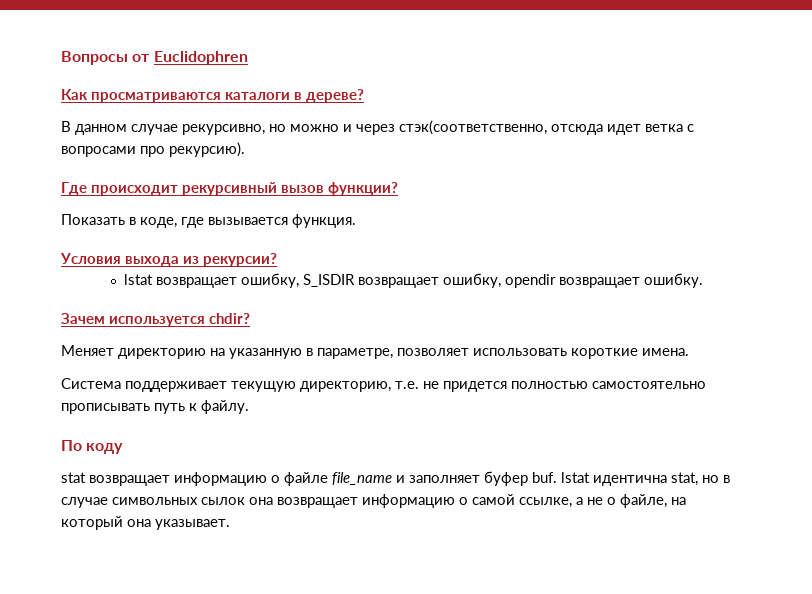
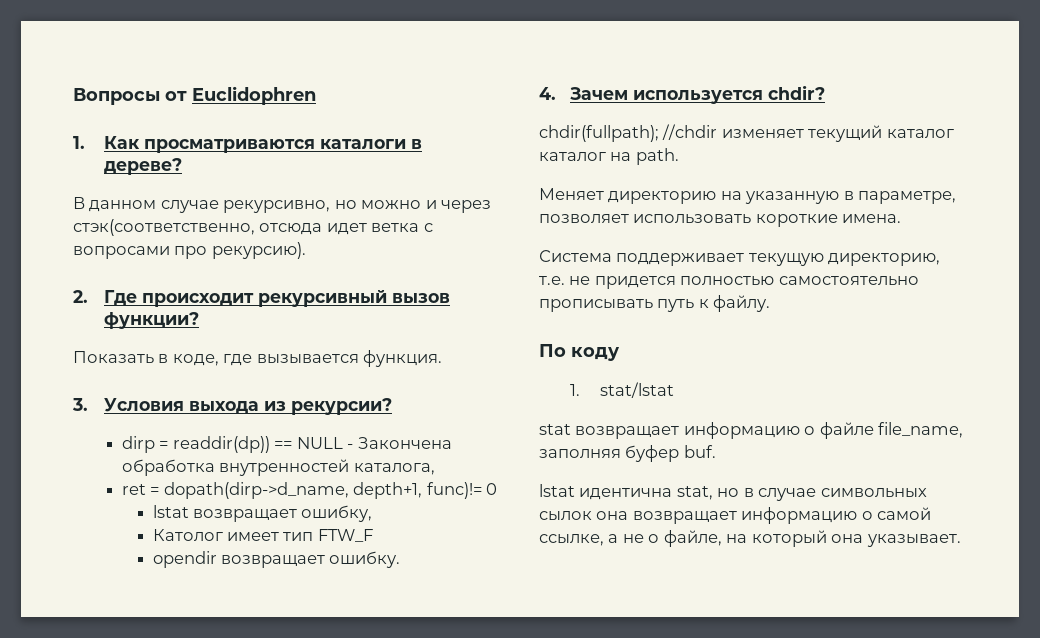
- Как просматриваются каталоги в дереве?
+ 1. Как просматриваются каталоги в дереве?
- Где происходит рекурсивный вызов функции?
+ 2. Где происходит рекурсивный вызов функции?
- Условия выхода из рекурсии?
+ 3. Условия выхода из рекурсии?
+ dirp = readdir(dp)) == NULL - Закончена обработка внутренностей каталога,
+ ret = dopath(dirp->d_name, depth+1, func)!= 0
- lstat возвращает ошибку, S_ISDIR возвращает ошибку, opendir возвращает ошибку.
+ lstat возвращает ошибку,
+ Католог имеет тип FTW_F
+ opendir возвращает ошибку.
- Зачем используется chdir?
+ 4. Зачем используется chdir?
+ chdir(fullpath); //chdir изменяет текущий каталог каталог на path.
+ 1. stat/lstat
- stat возвращает информацию о файле file_name и заполняет буфер buf. lstat идентична stat, но в случае символьных сылок она возвращает информацию о самой ссылке, а не о файле, на который она указывает.
+ stat возвращает информацию о файле file_name, заполняя буфер buf.
+ lstat идентична stat, но в случае символьных сылок она возвращает информацию о самой ссылке, а не о файле, на который она указывает.

